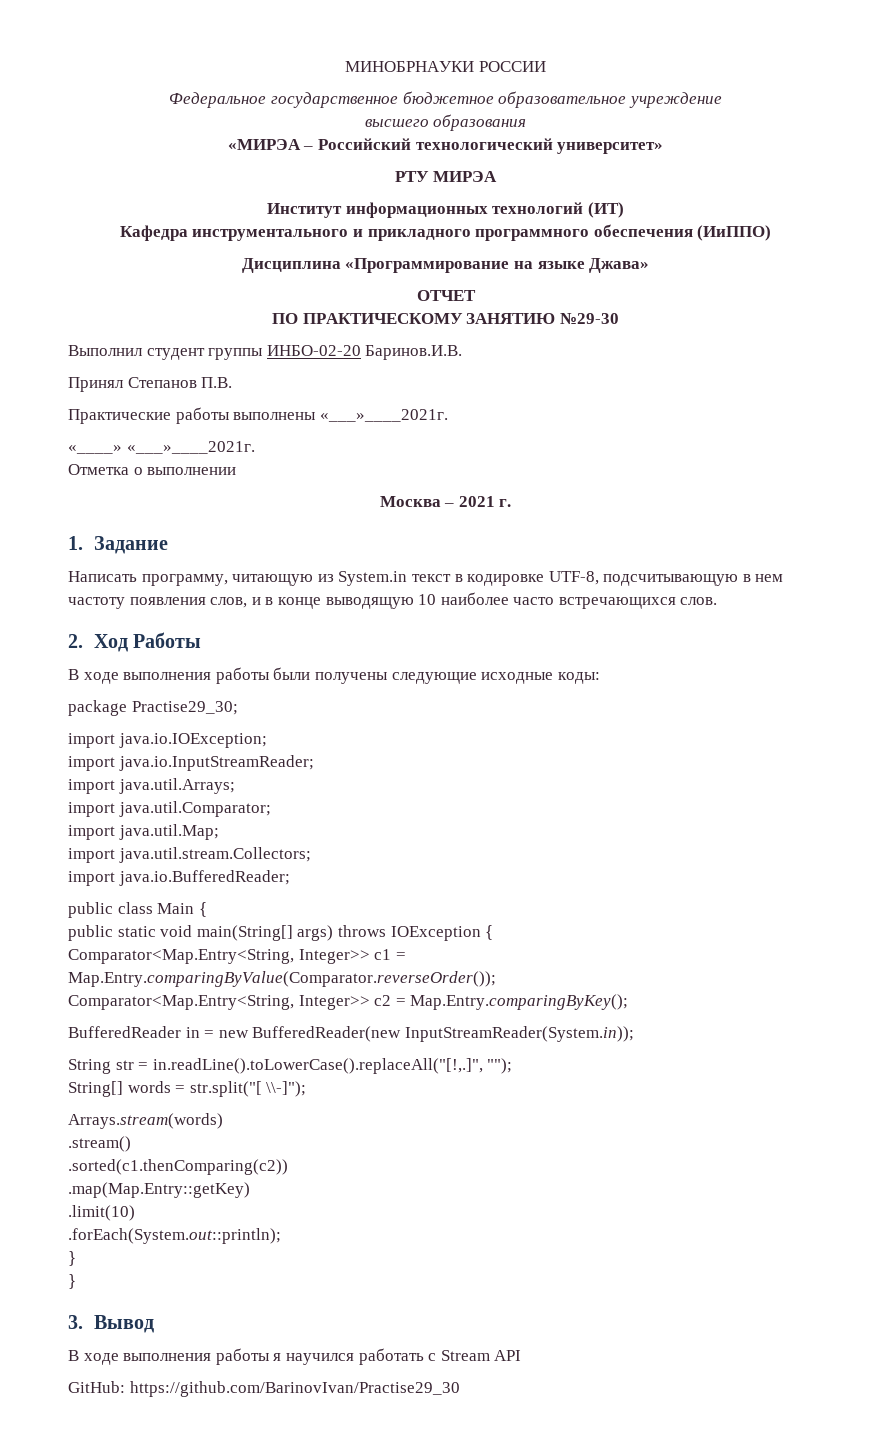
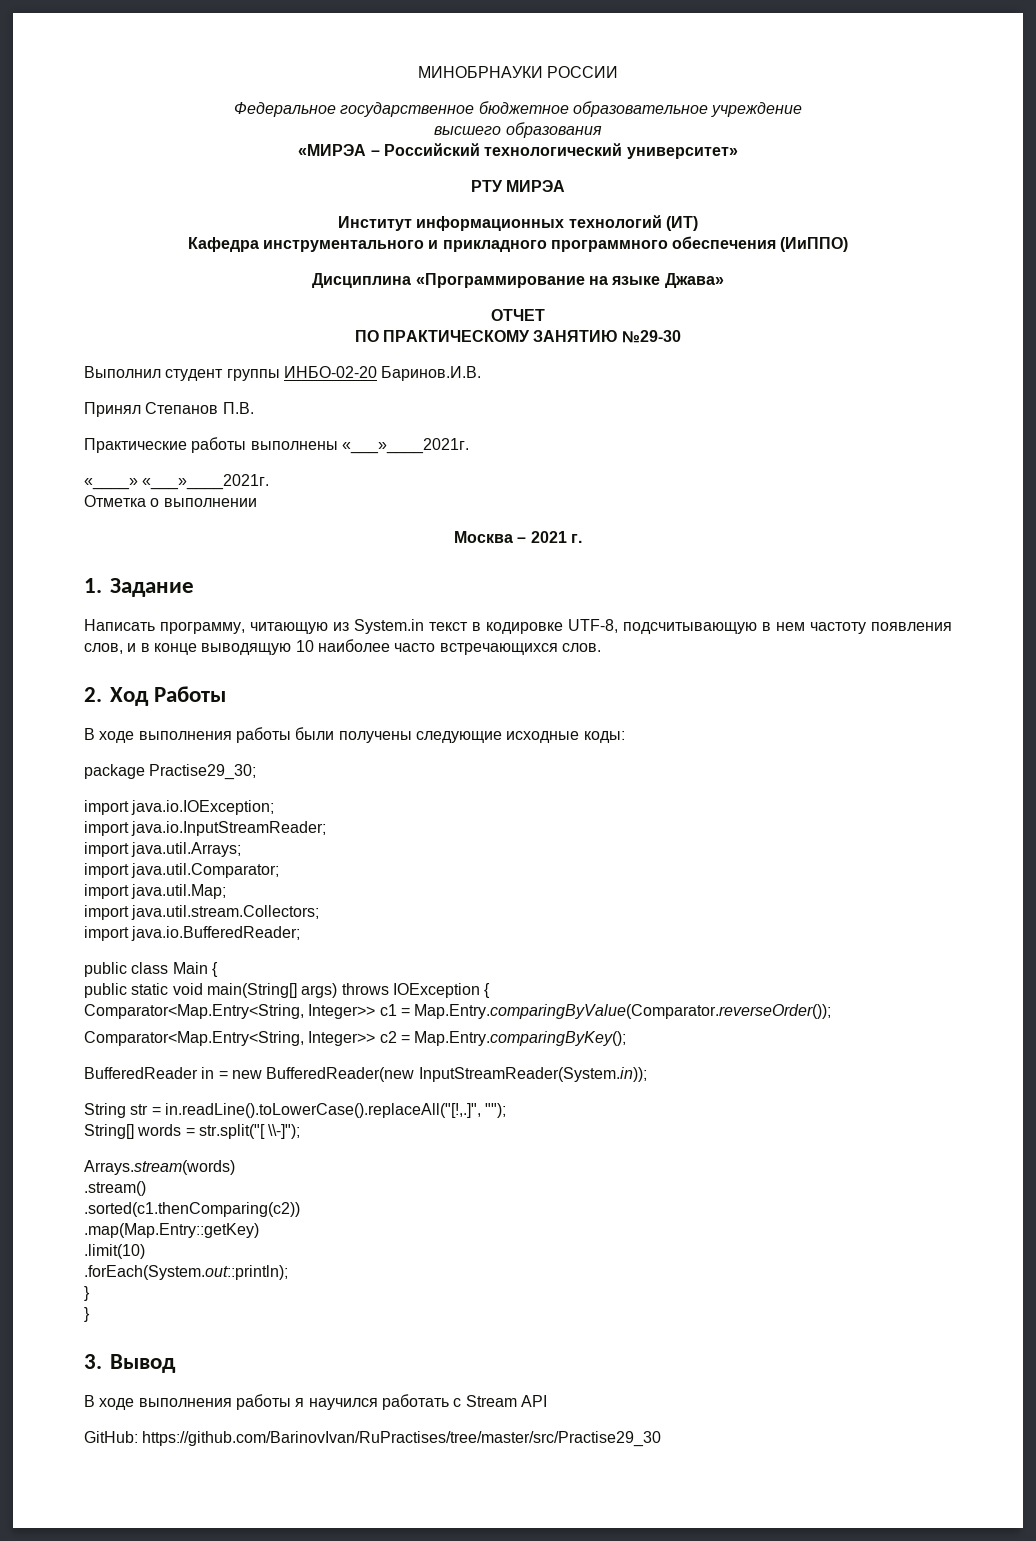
- GitHub: https://github.com/BarinovIvan/Practise29_30
+ GitHub: https://github.com/BarinovIvan/RuPractises/tree/master/src/Practise29_30

